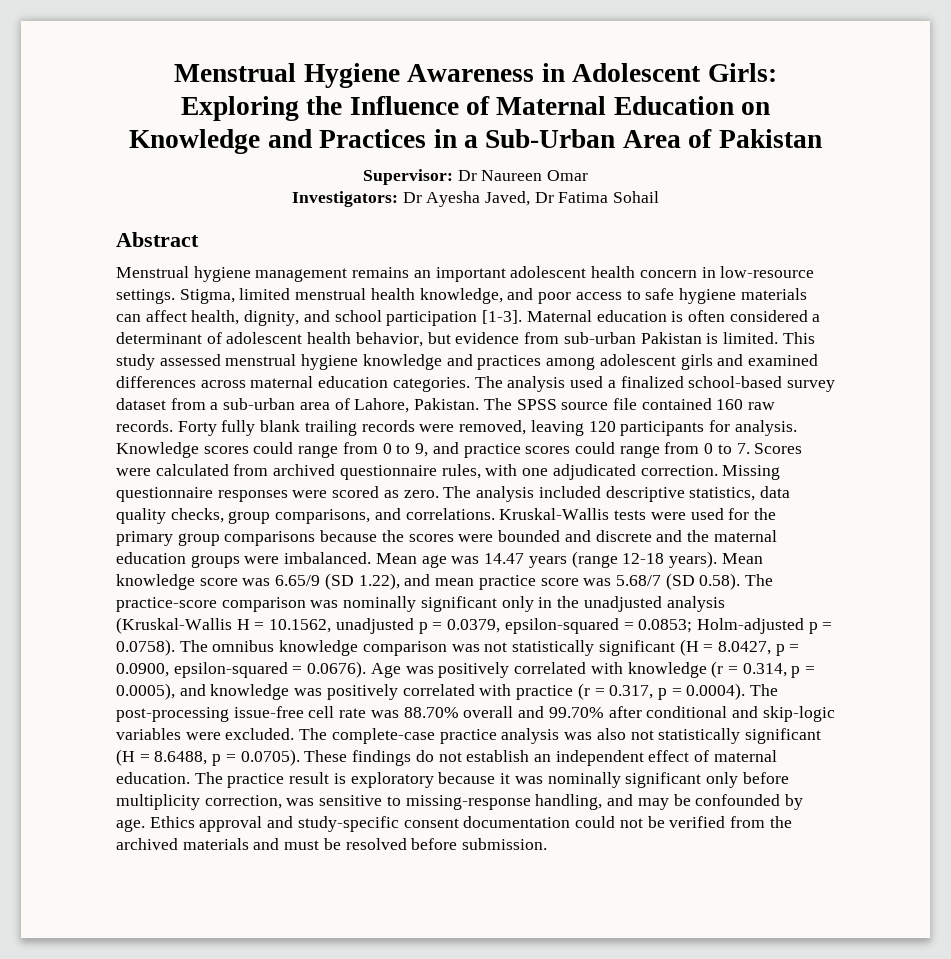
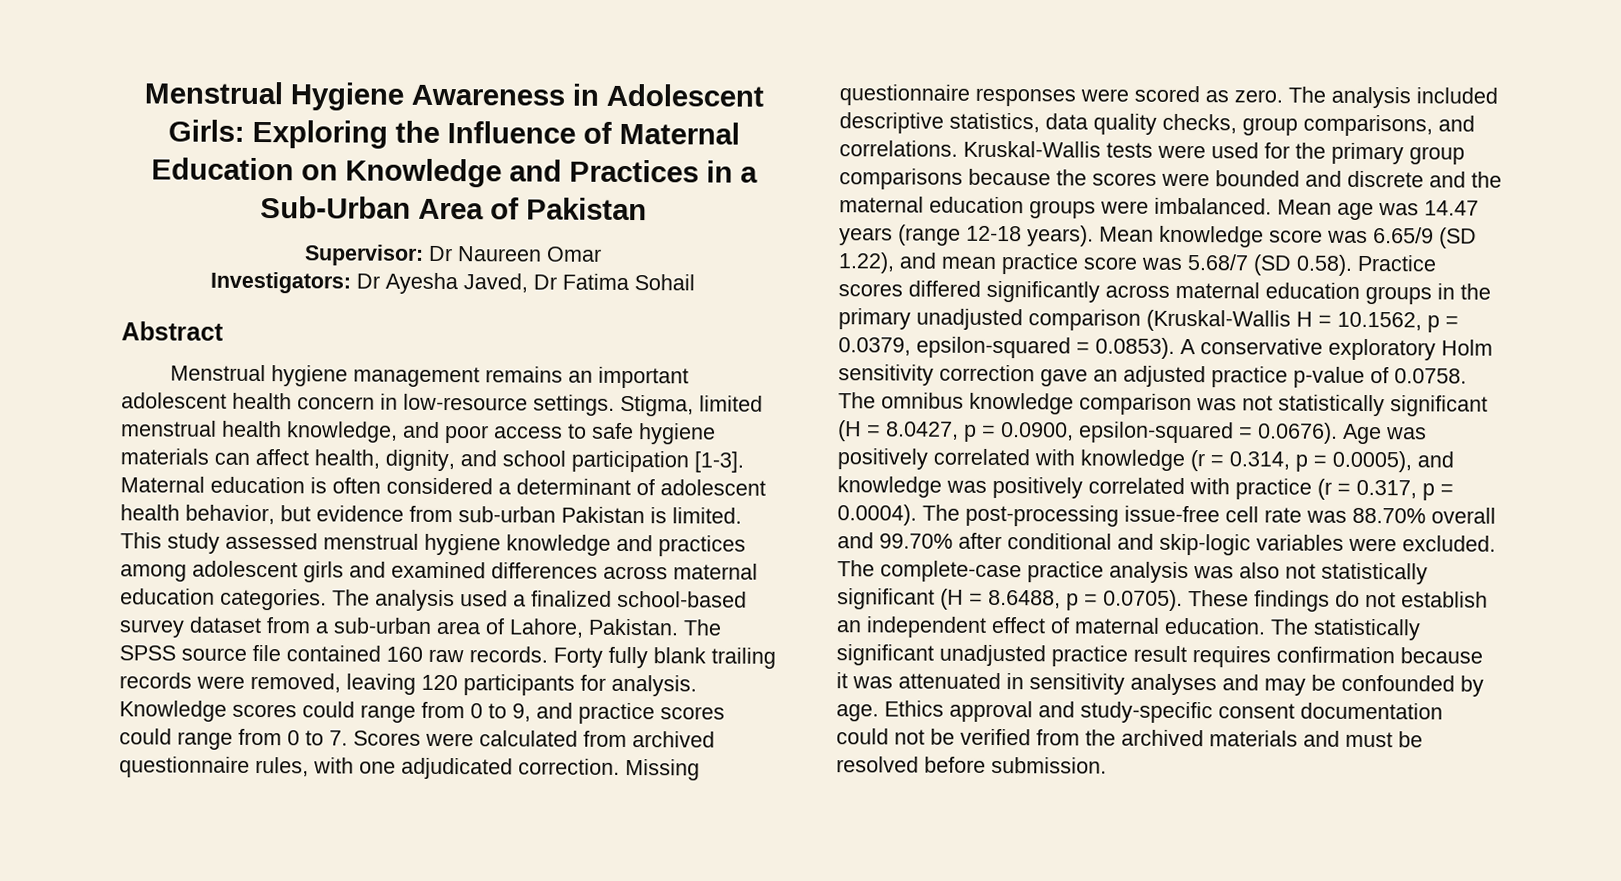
- Mean knowledge score was 6.65/9 (SD 1.22), and mean practice score was 5.68/7 (SD 0.58). The practice-score comparison was nominally significant only in the unadjusted analysis (Kruskal-Wallis H = 10.1562, unadjusted p = 0.0379, epsilon-squared = 0.0853; Holm-adjusted p = 0.0758). The omnibus knowledge comparison was not statistically significant (H = 8.0427, p = 0.0900, epsilon-squared = 0.0676). Age was positively correlated with knowledge (r = 0.314, p = 0.0005), and knowledge was positively correlated with practice (r = 0.317, p = 0.0004). The post-processing issue-free cell rate was 88.70% overall and 99.70% after conditional and skip-logic variables were excluded.
+ Mean knowledge score was 6.65/9 (SD 1.22), and mean practice score was 5.68/7 (SD 0.58). Practice scores differed significantly across maternal education groups in the primary unadjusted comparison (Kruskal-Wallis H = 10.1562, p = 0.0379, epsilon-squared = 0.0853). A conservative exploratory Holm sensitivity correction gave an adjusted practice p-value of 0.0758. The omnibus knowledge comparison was not statistically significant (H = 8.0427, p = 0.0900, epsilon-squared = 0.0676). Age was positively correlated with knowledge (r = 0.314, p = 0.0005), and knowledge was positively correlated with practice (r = 0.317, p = 0.0004). The post-processing issue-free cell rate was 88.70% overall and 99.70% after conditional and skip-logic variables were excluded.
- The practice result is exploratory because it was nominally significant only before multiplicity correction, was sensitive to missing-response handling, and may be confounded by age.
+ The statistically significant unadjusted practice result requires confirmation because it was attenuated in sensitivity analyses and may be confounded by age.

